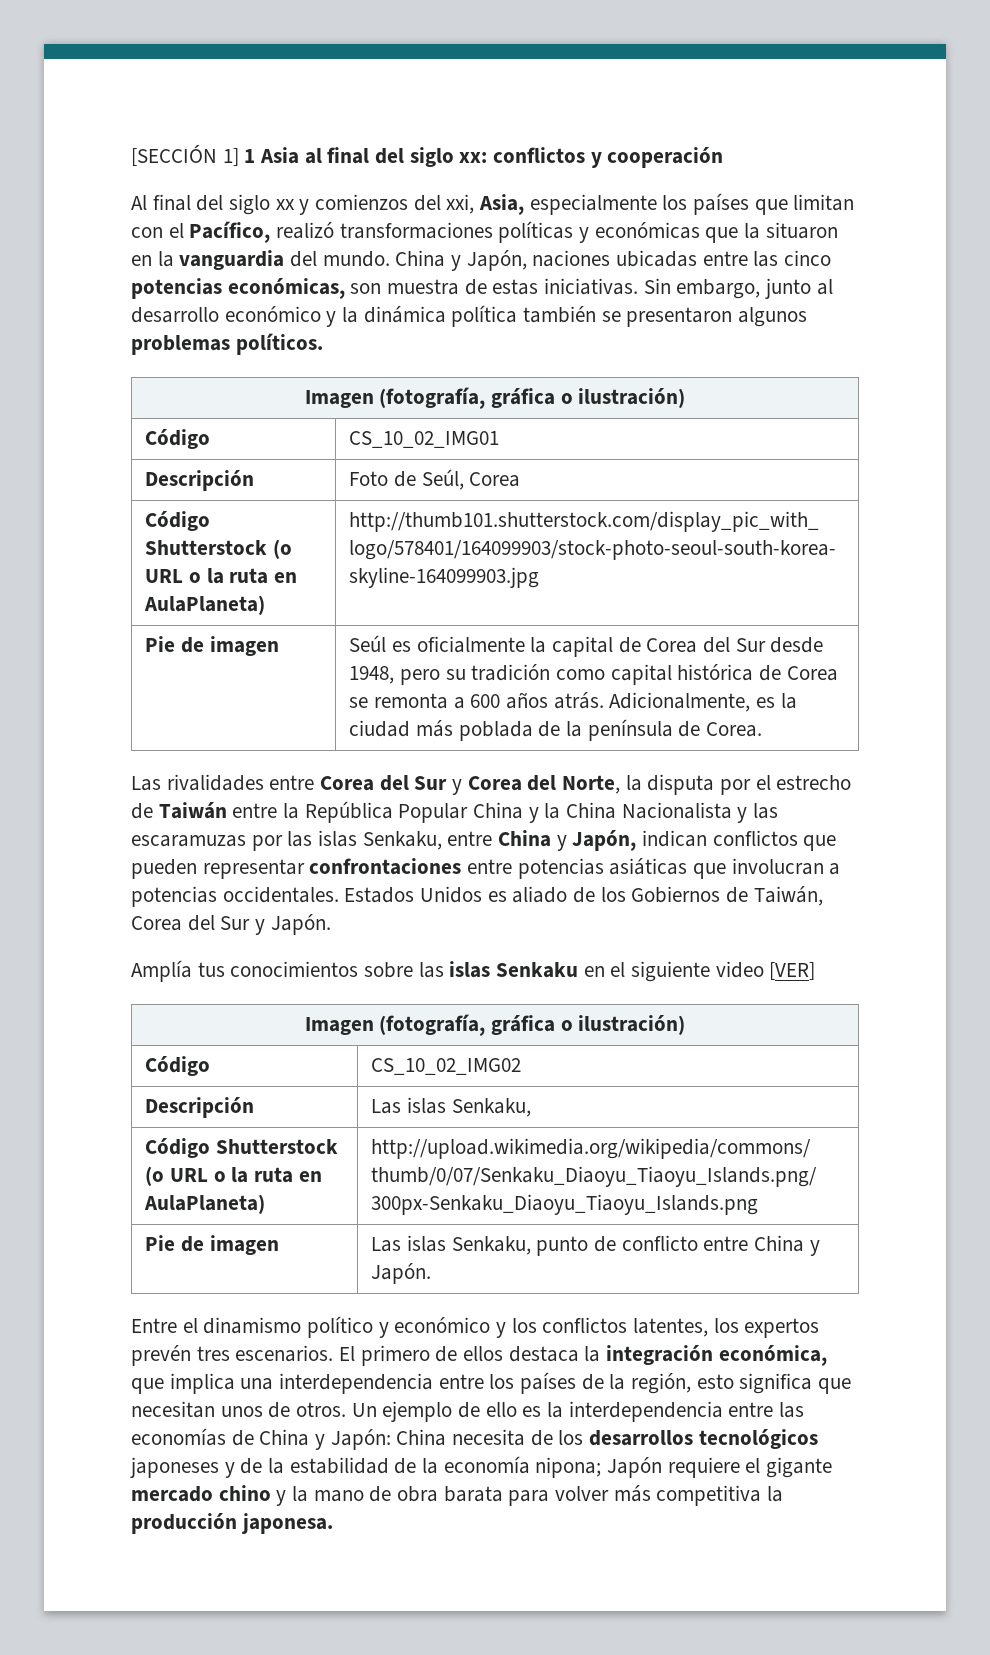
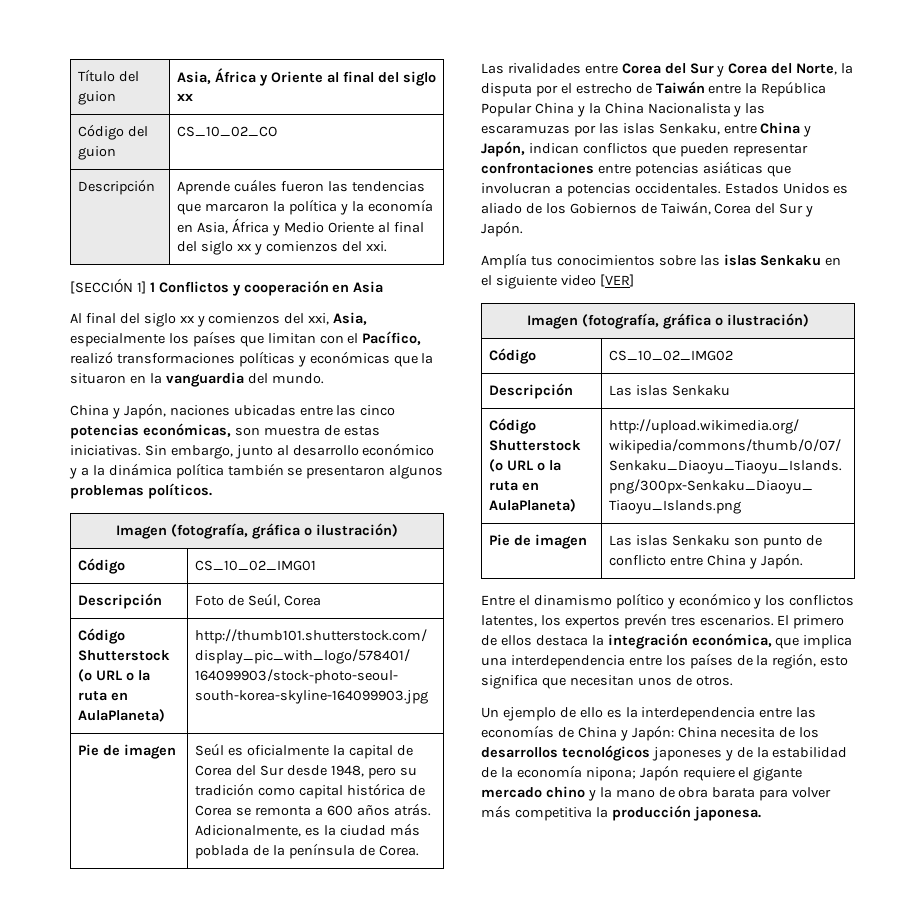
- [SECCIÓN 1] 1 Asia al final del siglo xx: conflictos y cooperación
+ Título del guion | Asia, África y Oriente al final del siglo xx
+ Código del guion | CS_10_02_CO
+ Descripción | Aprende cuáles fueron las tendencias que marcaron la política y la economía en Asia, África y Medio Oriente al final del siglo xx y comienzos del xxi.
+ [SECCIÓN 1] 1 Conflictos y cooperación en Asia
- Al final del siglo xx y comienzos del xxi, Asia, especialmente los países que limitan con el Pacífico, realizó transformaciones políticas y económicas que la situaron en la vanguardia del mundo. China y Japón, naciones ubicadas entre las cinco potencias económicas, son muestra de estas iniciativas.
+ Al final del siglo xx y comienzos del xxi, Asia, especialmente los países que limitan con el Pacífico, realizó transformaciones políticas y económicas que la situaron en la vanguardia del mundo.
+ China y Japón, naciones ubicadas entre las cinco potencias económicas, son muestra de estas iniciativas.
- Sin embargo, junto al desarrollo económico y la dinámica política también se presentaron algunos problemas políticos.
+ Sin embargo, junto al desarrollo económico y a la dinámica política también se presentaron algunos problemas políticos.
- Descripción | Las islas Senkaku,
+ Descripción | Las islas Senkaku
- Pie de imagen | Las islas Senkaku, punto de conflicto entre China y Japón.
+ Pie de imagen | Las islas Senkaku son punto de conflicto entre China y Japón.
- El primero de ellos destaca la integración económica, que implica una interdependencia entre los países de la región, esto significa que necesitan unos de otros. Un ejemplo de ello es la interdependencia entre las economías de China y Japón:
+ El primero de ellos destaca la integración económica, que implica una interdependencia entre los países de la región, esto significa que necesitan unos de otros.
+ Un ejemplo de ello es la interdependencia entre las economías de China y Japón:

